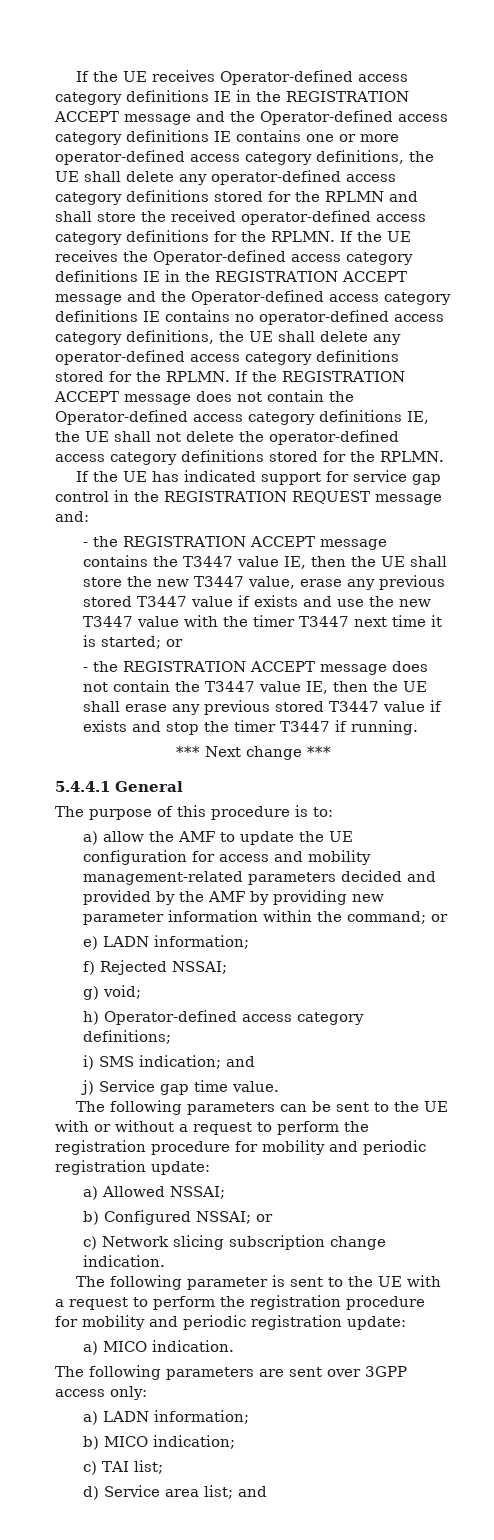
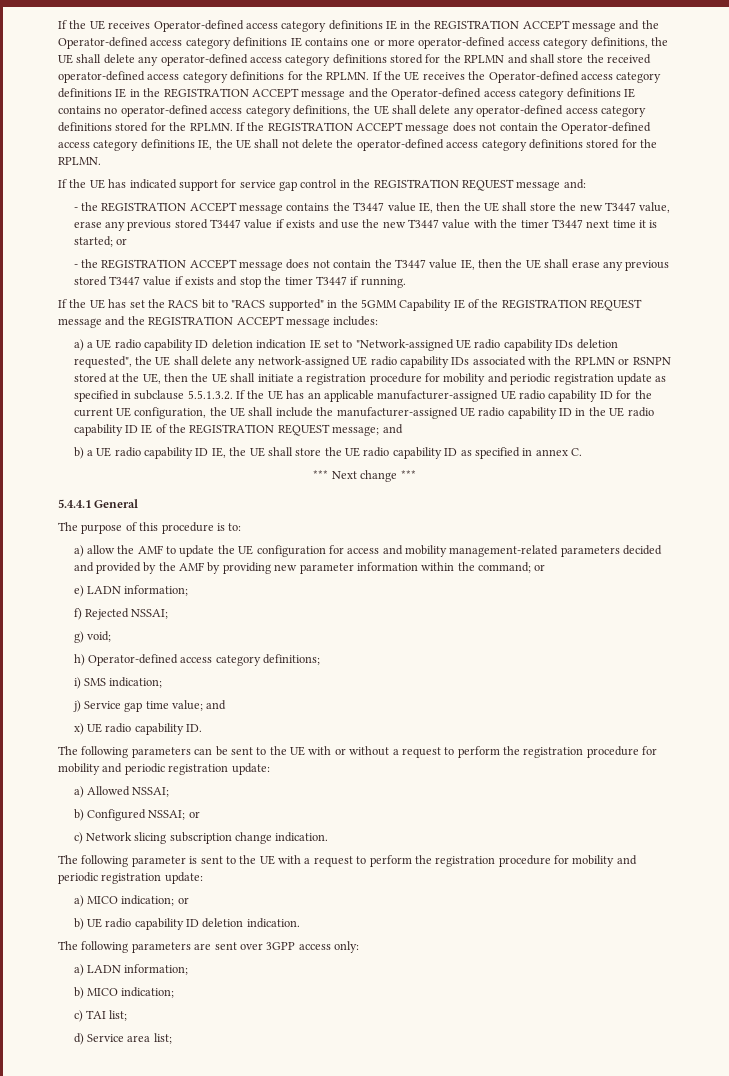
+ If the UE has set the RACS bit to "RACS supported" in the 5GMM Capability IE of the REGISTRATION REQUEST message and the REGISTRATION ACCEPT message includes:
+ a) a UE radio capability ID deletion indication IE set to "Network-assigned UE radio capability IDs deletion requested", the UE shall delete any network-assigned UE radio capability IDs associated with the RPLMN or RSNPN stored at the UE, then the UE shall initiate a registration procedure for mobility and periodic registration update as specified in subclause 5.5.1.3.2. If the UE has an applicable manufacturer-assigned UE radio capability ID for the current UE configuration, the UE shall include the manufacturer-assigned UE radio capability ID in the UE radio capability ID IE of the REGISTRATION REQUEST message; and
+ b) a UE radio capability ID IE, the UE shall store the UE radio capability ID as specified in annex C.
- i) SMS indication; and
+ i) SMS indication;
- j) Service gap time value.
+ j) Service gap time value; and
+ x) UE radio capability ID.
- a) MICO indication.
+ a) MICO indication; or
+ b) UE radio capability ID deletion indication.
- d) Service area list; and
+ d) Service area list;

